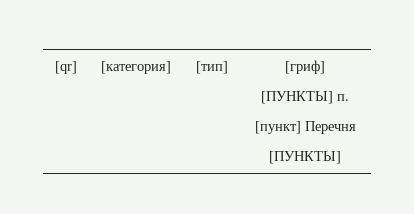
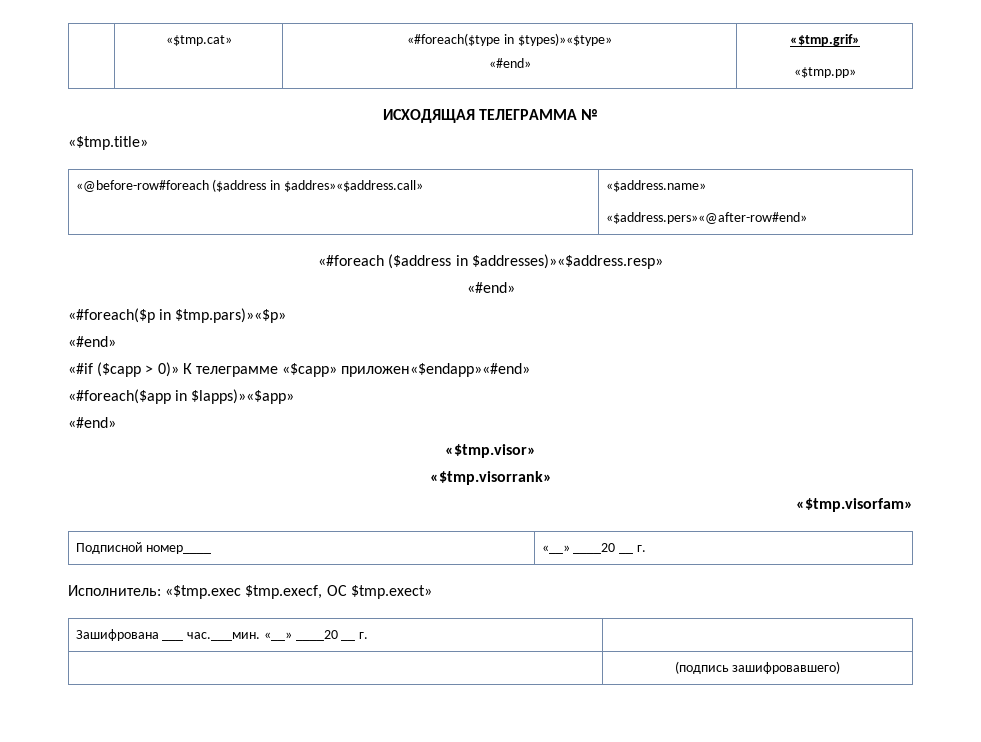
- [qr] | [категория] | [тип] | [гриф]
- [ПУНКТЫ] п.
- [пункт] Перечня
- [ПУНКТЫ]
+ | «$tmp.cat» | «#foreach($type in $types)»«$type»
+ «#end» | «$tmp.grif»
+ «$tmp.pp»
+ ИСХОДЯЩАЯ ТЕЛЕГРАММА №
+ «$tmp.title»
+ «@before-row#foreach ($address in $addres»«$address.call» | «$address.name»
+ «$address.pers»«@after-row#end»
+ «#foreach ($address in $addresses)»«$address.resp»
+ «#end»
+ «#foreach($p in $tmp.pars)»«$p»
+ «#end»
+ «#if ($capp > 0)» К телеграмме «$capp» приложен«$endapp»«#end»
+ «#foreach($app in $lapps)»«$app»
+ «#end»
+ «$tmp.visor»
+ «$tmp.visorrank»
+ «$tmp.visorfam»
+ Подписной номер____ | «__» ____20 __ г.
+ Исполнитель: «$tmp.exec $tmp.execf, ОС $tmp.exect»
+ Зашифрована ___ час.___мин. «__» ____20 __ г. |
+ | (подпись зашифровавшего)

